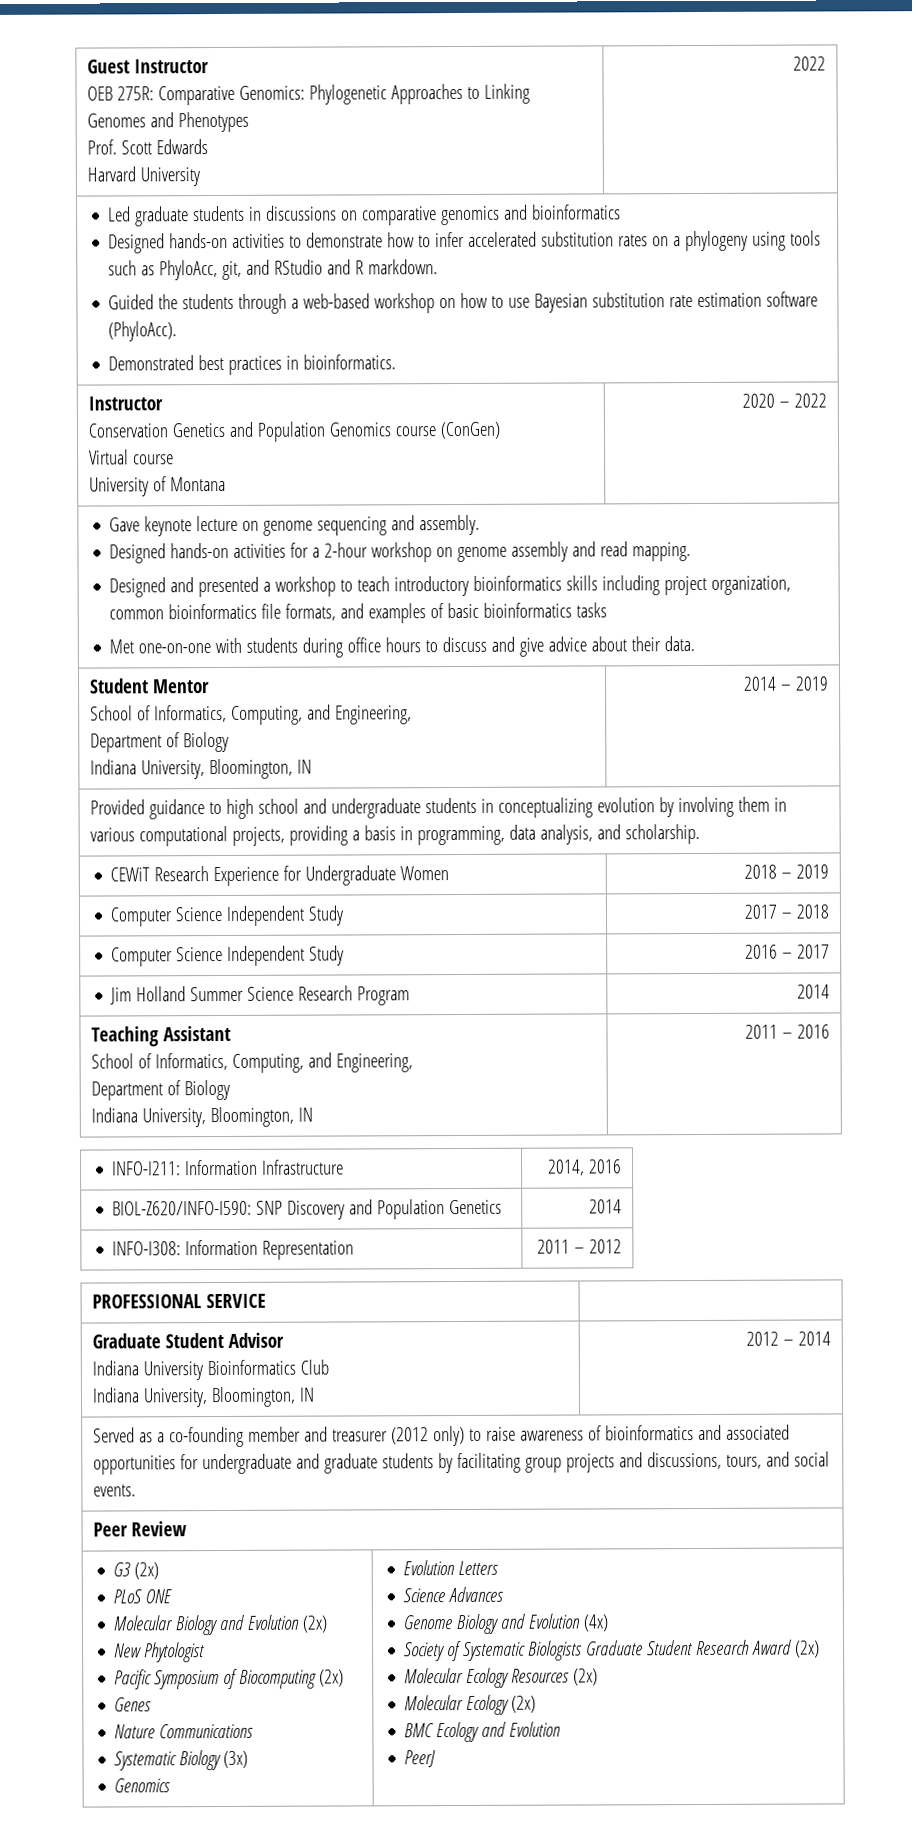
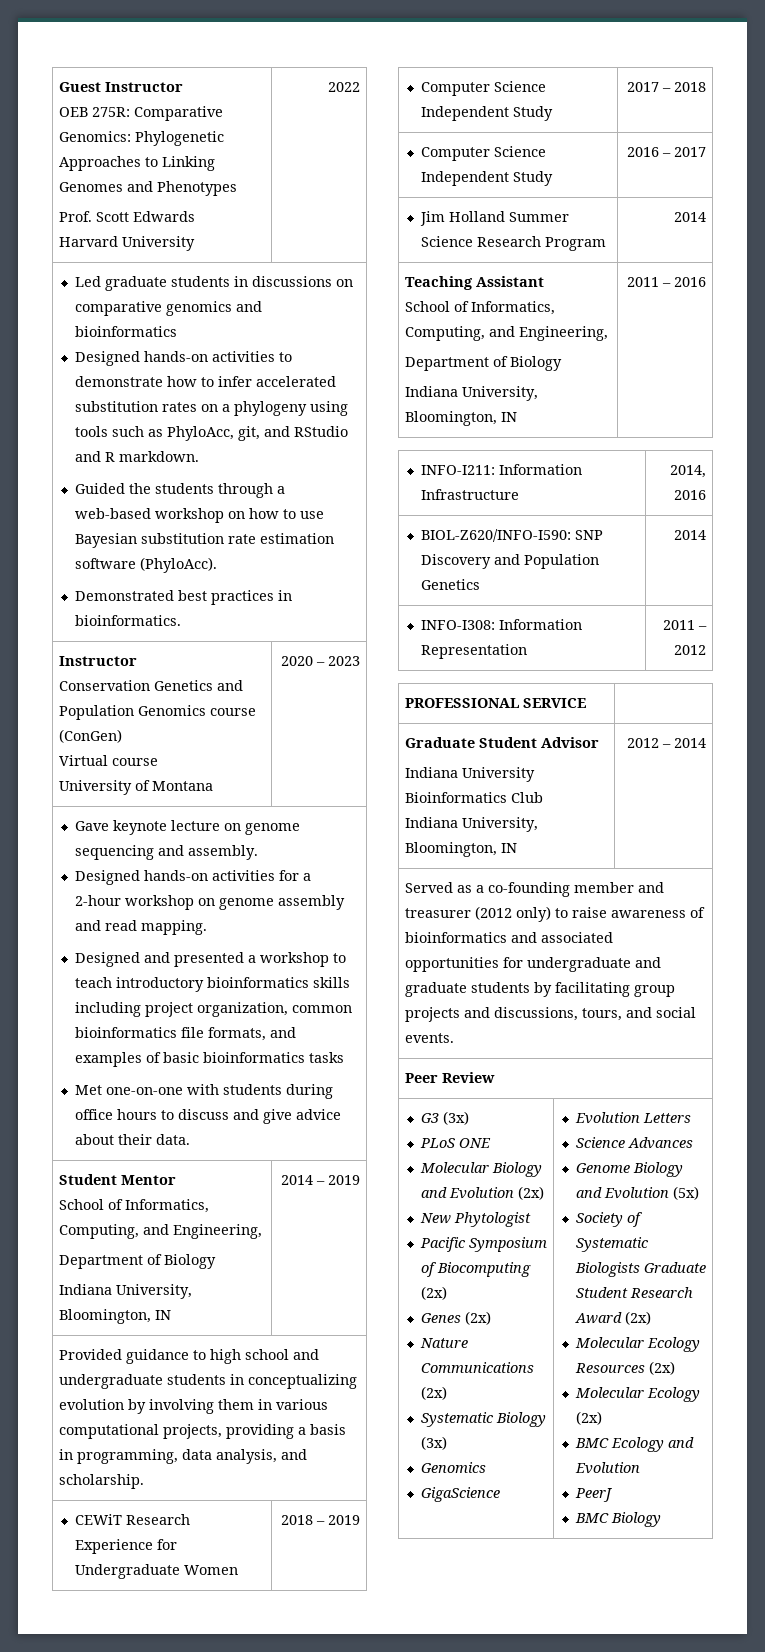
  Demonstrated best practices in bioinformatics.
  Instructor
  Conservation Genetics and Population Genomics course (ConGen)
  Virtual course
- University of Montana | 2020 – 2022
+ University of Montana | 2020 – 2023
- G3 (2x)
+ G3 (3x)
- Genes
+ Genes (2x)
- Nature Communications
+ Nature Communications (2x)
+ GigaScience
- Genome Biology and Evolution (4x)
+ Genome Biology and Evolution (5x)
+ BMC Biology

